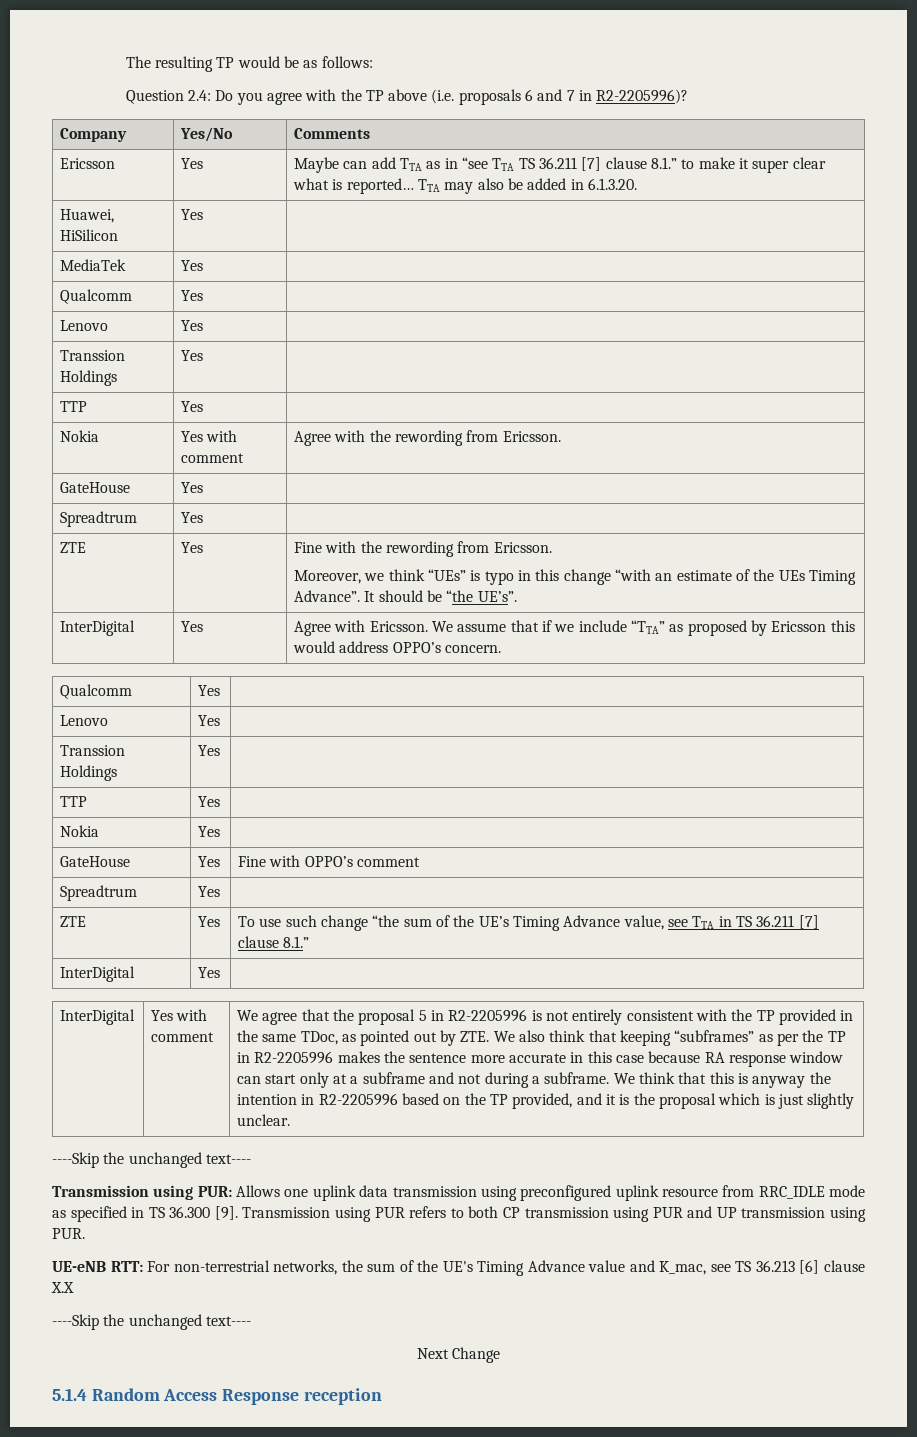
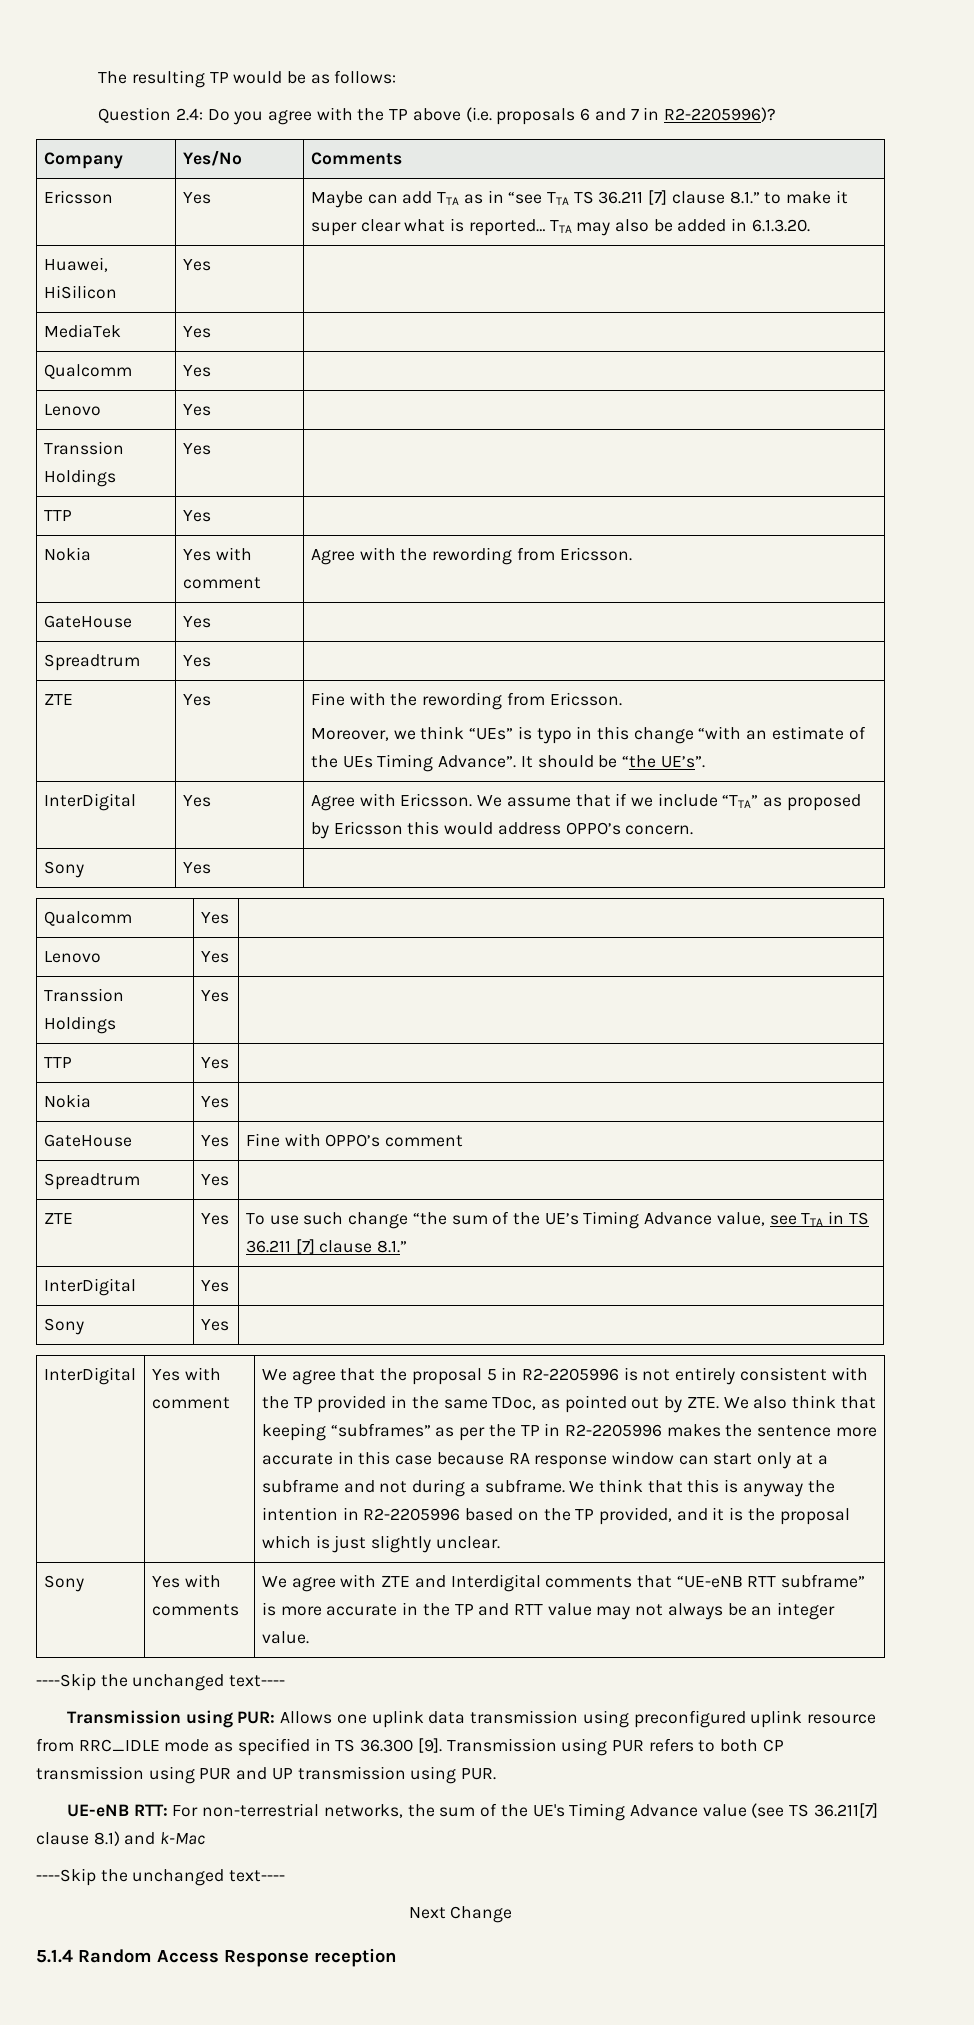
  InterDigital | Yes | Agree with Ericsson. We assume that if we include “TTA” as proposed by Ericsson this would address OPPO’s concern.
+ Sony | Yes |
  ZTE | Yes | To use such change “the sum of the UE’s Timing Advance value, see TTA in TS 36.211 [7] clause 8.1.”
  InterDigital | Yes |
+ Sony | Yes |
+ Sony | Yes with comments | We agree with ZTE and Interdigital comments that “UE-eNB RTT subframe” is more accurate in the TP and RTT value may not always be an integer value.
- UE-eNB RTT: For non-terrestrial networks, the sum of the UE's Timing Advance value and K_mac, see TS 36.213 [6] clause X.X
+ UE-eNB RTT: For non-terrestrial networks, the sum of the UE's Timing Advance value (see TS 36.211[7] clause 8.1) and k-Mac

